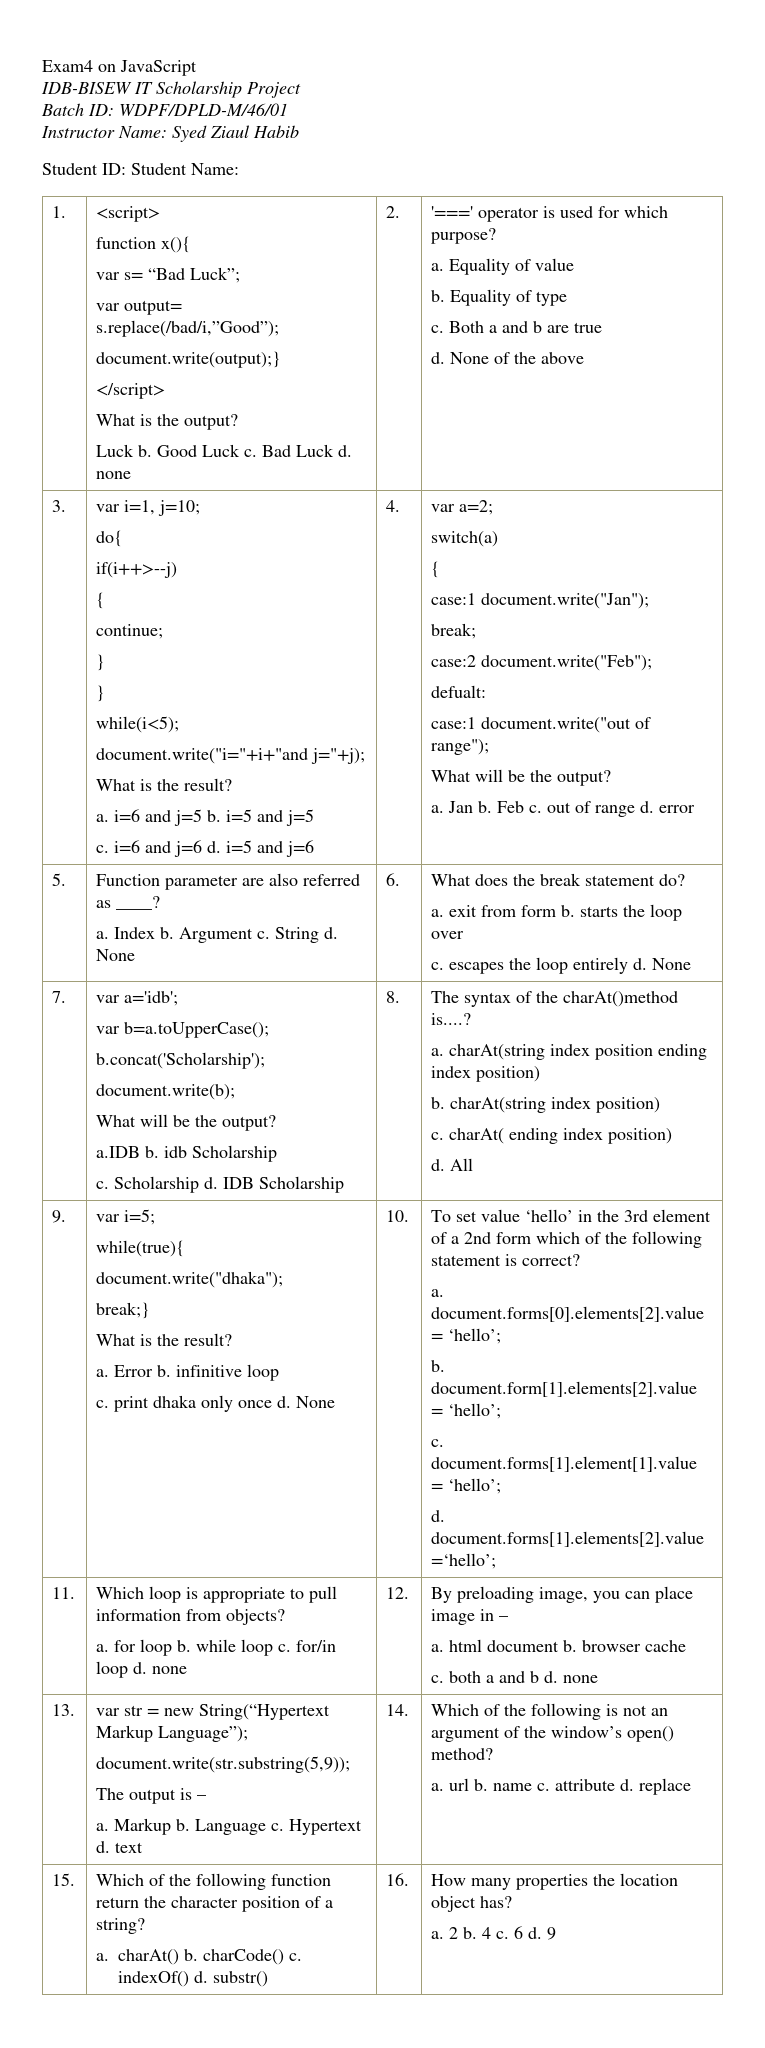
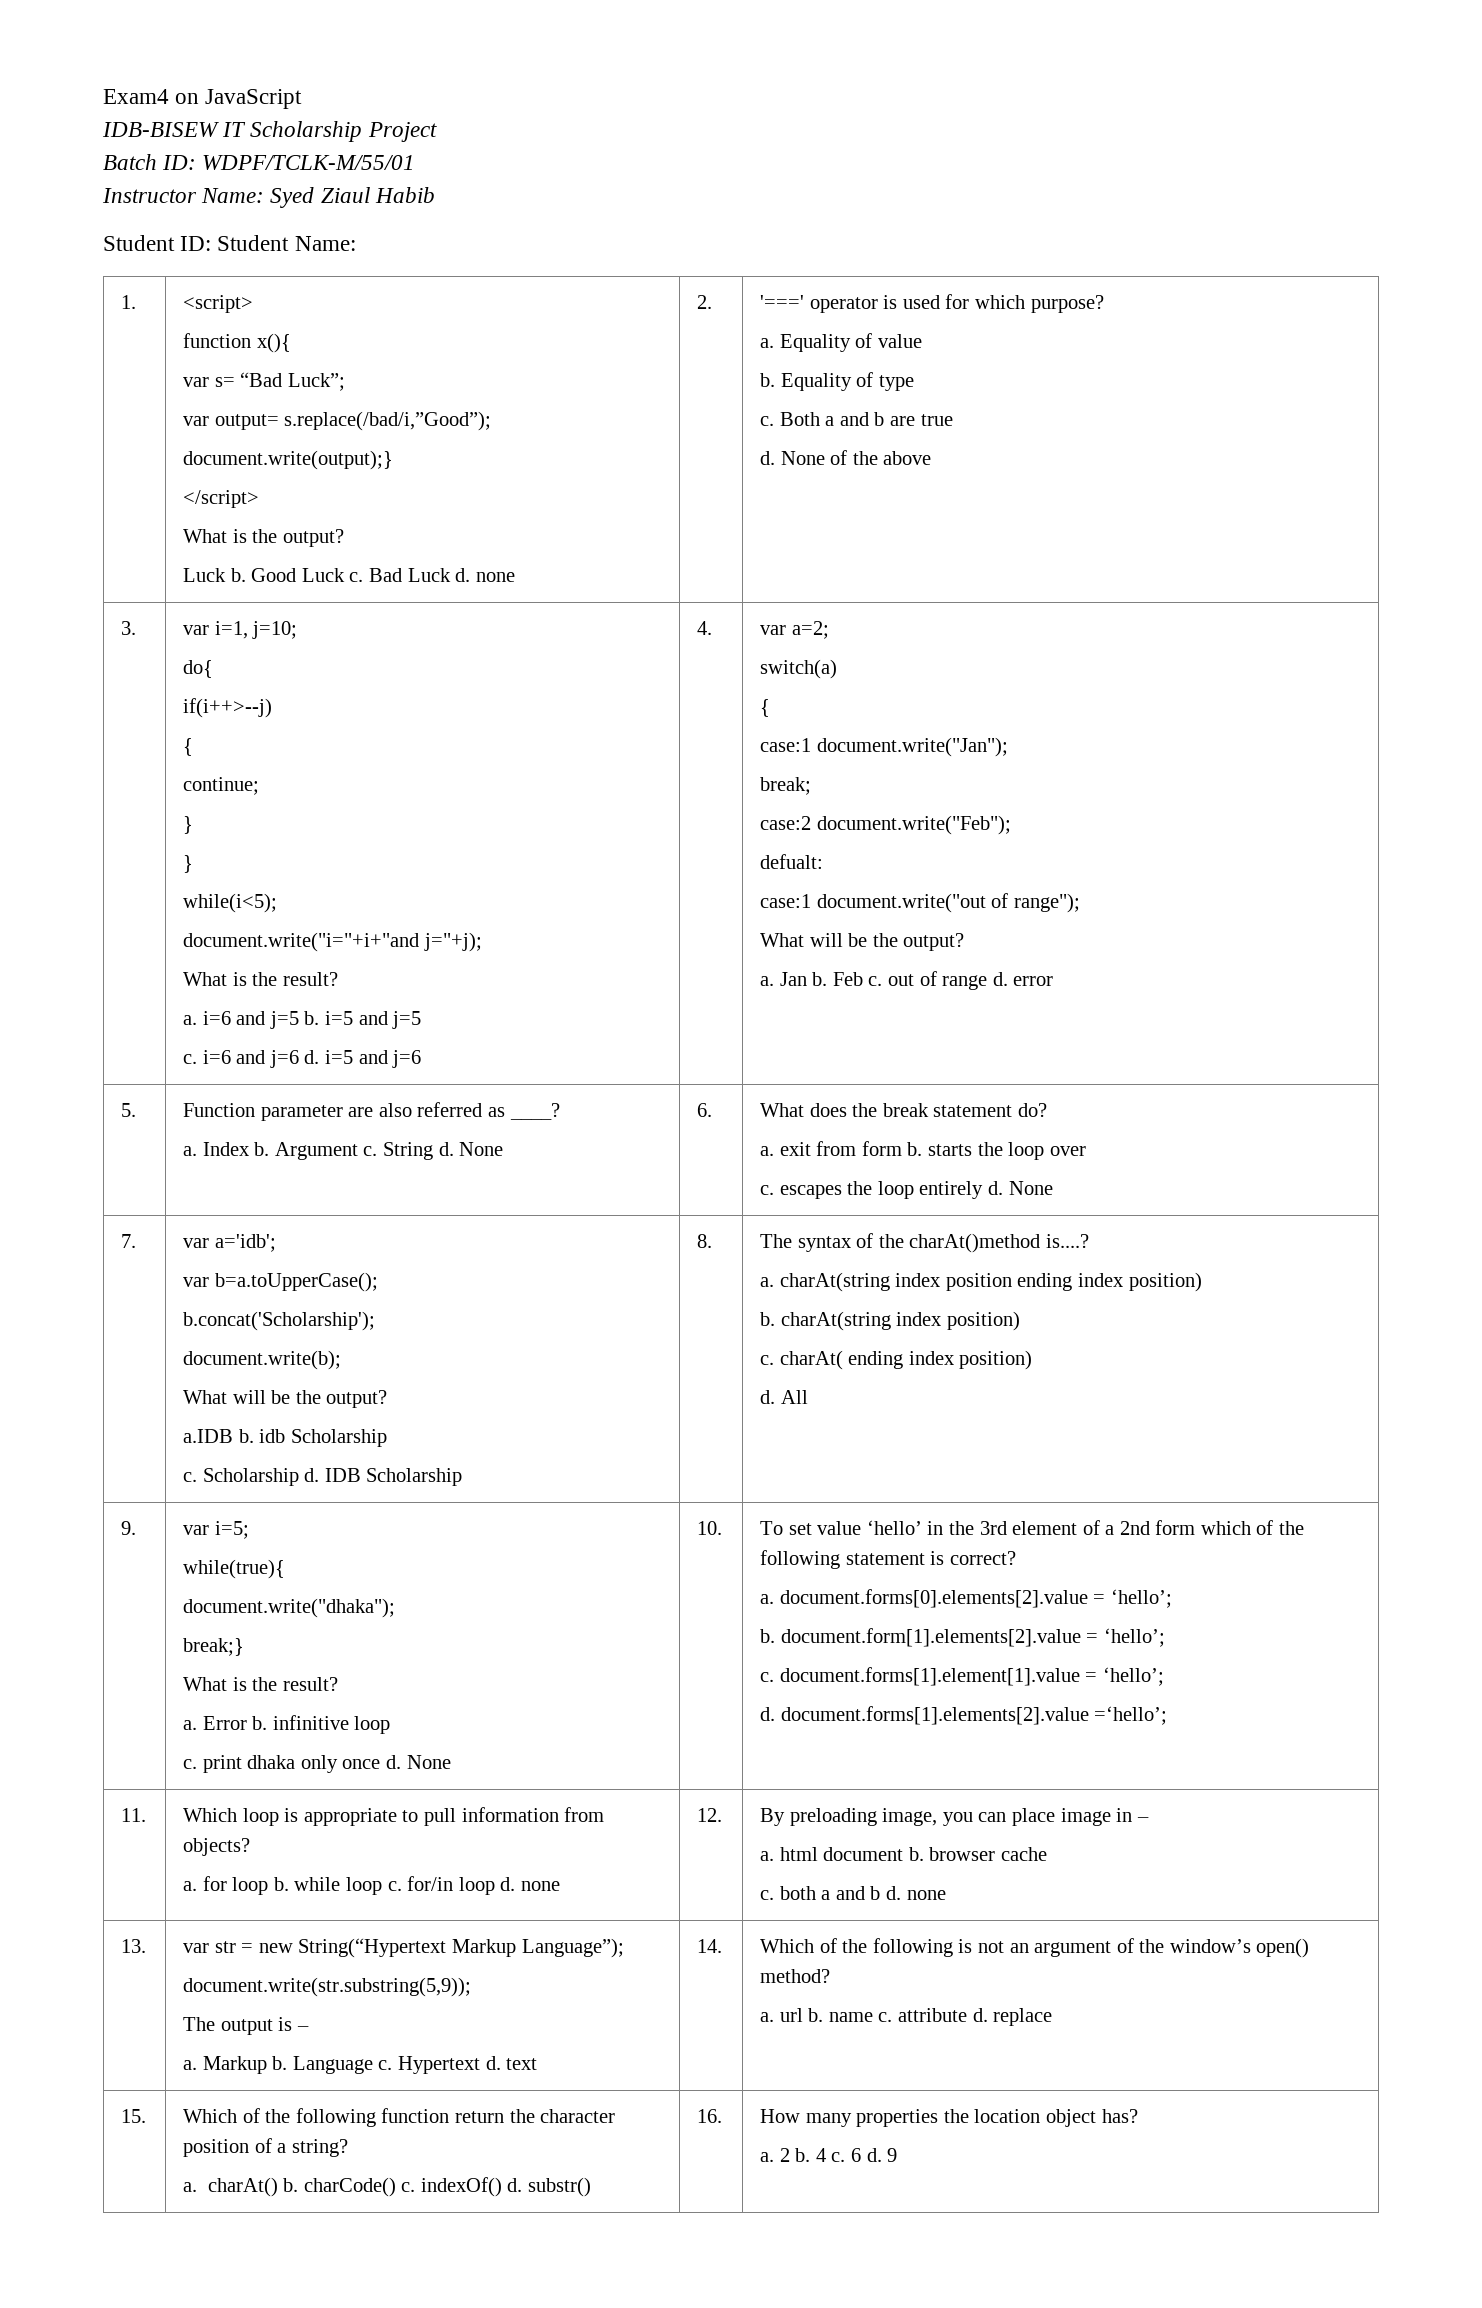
- Batch ID: WDPF/DPLD-M/46/01
+ Batch ID: WDPF/TCLK-M/55/01

